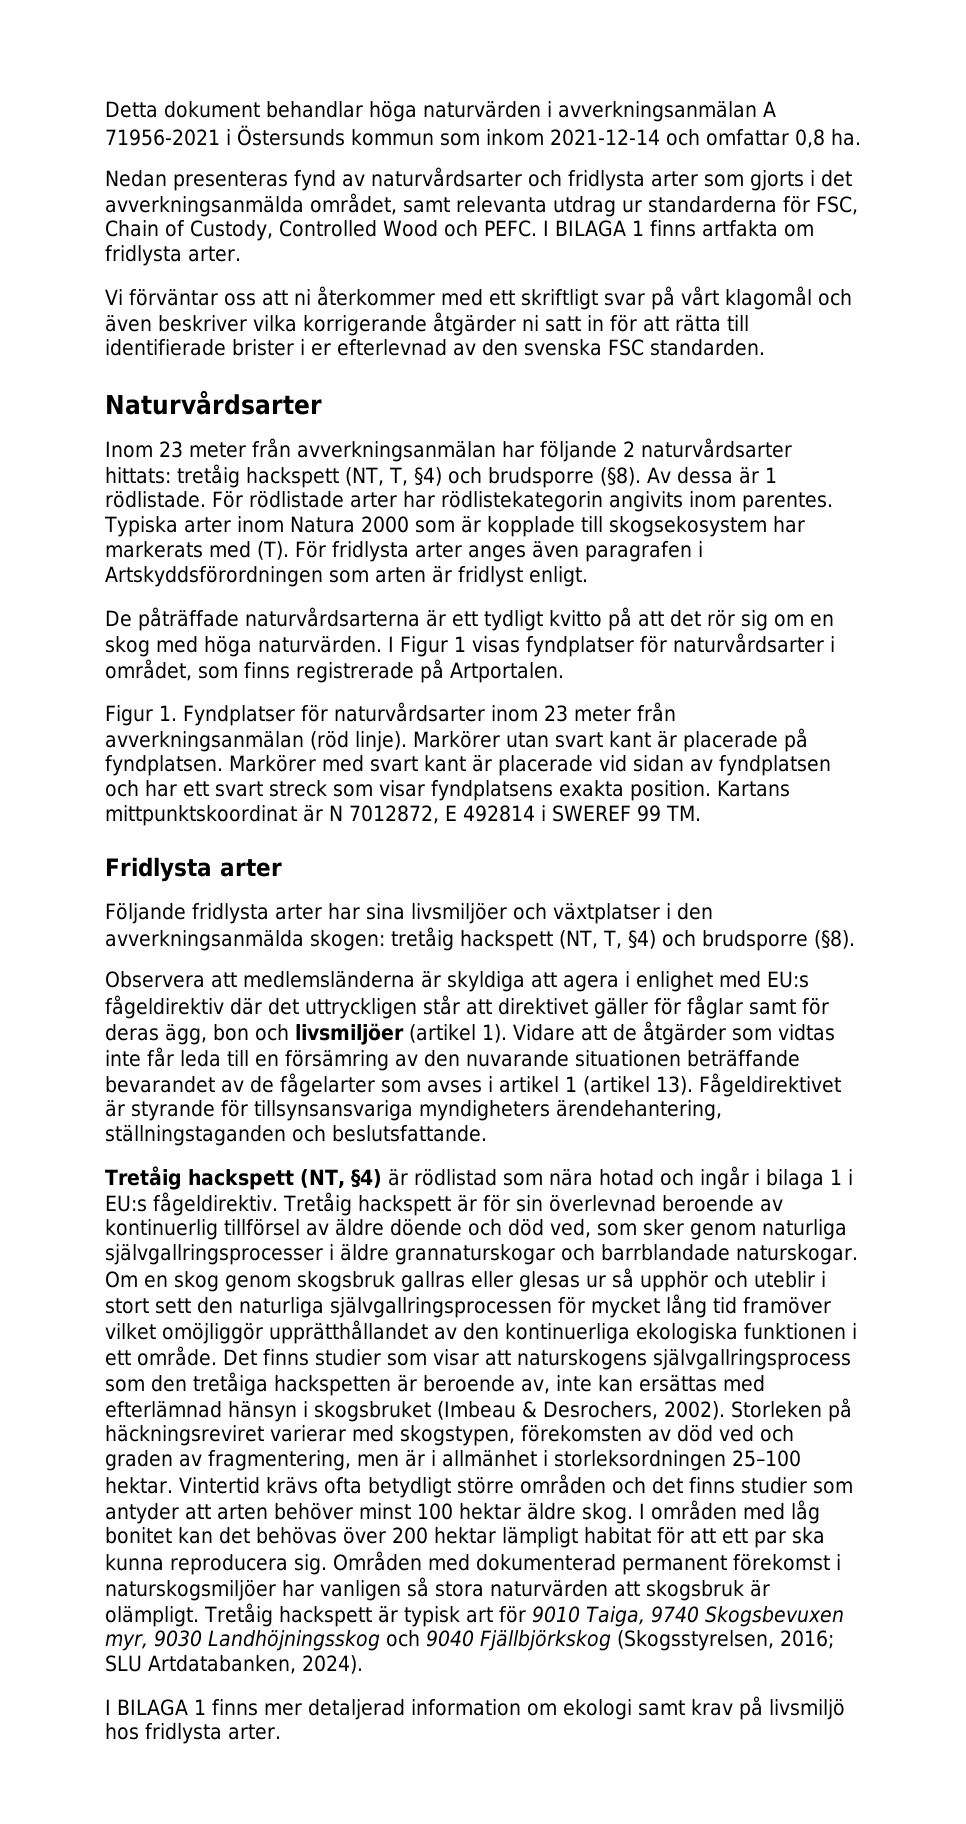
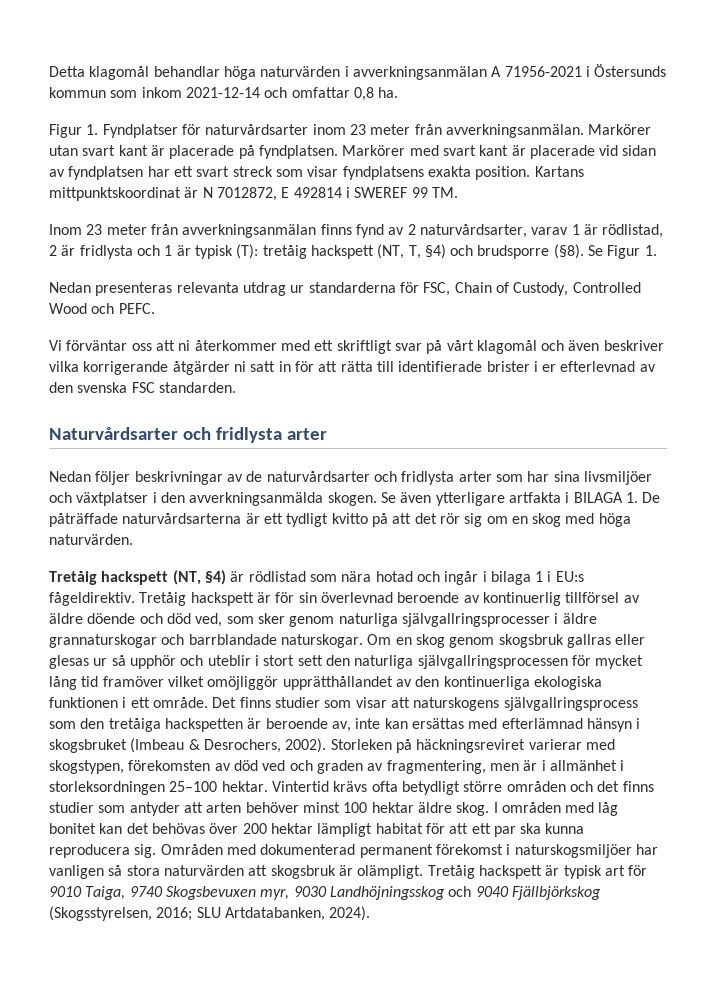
- Detta dokument behandlar höga naturvärden i avverkningsanmälan A 71956-2021 i Östersunds kommun som inkom 2021-12-14 och omfattar 0,8 ha.
+ Detta klagomål behandlar höga naturvärden i avverkningsanmälan A 71956-2021 i Östersunds kommun som inkom 2021-12-14 och omfattar 0,8 ha.
- Nedan presenteras fynd av naturvårdsarter och fridlysta arter som gjorts i det avverkningsanmälda området, samt relevanta utdrag ur standarderna för FSC, Chain of Custody, Controlled Wood och PEFC. I BILAGA 1 finns artfakta om fridlysta arter.
+ Figur 1. Fyndplatser för naturvårdsarter inom 23 meter från avverkningsanmälan. Markörer utan svart kant är placerade på fyndplatsen. Markörer med svart kant är placerade vid sidan av fyndplatsen har ett svart streck som visar fyndplatsens exakta position. Kartans mittpunktskoordinat är N 7012872, E 492814 i SWEREF 99 TM.
+ Inom 23 meter från avverkningsanmälan finns fynd av 2 naturvårdsarter, varav 1 är rödlistad, 2 är fridlysta och 1 är typisk (T): tretåig hackspett (NT, T, §4) och brudsporre (§8). Se Figur 1.
+ Nedan presenteras relevanta utdrag ur standarderna för FSC, Chain of Custody, Controlled Wood och PEFC.
- Naturvårdsarter
- Inom 23 meter från avverkningsanmälan har följande 2 naturvårdsarter hittats: tretåig hackspett (NT, T, §4) och brudsporre (§8). Av dessa är 1 rödlistade. För rödlistade arter har rödlistekategorin angivits inom parentes. Typiska arter inom Natura 2000 som är kopplade till skogsekosystem har markerats med (T). För fridlysta arter anges även paragrafen i Artskyddsförordningen som arten är fridlyst enligt.
- De påträffade naturvårdsarterna är ett tydligt kvitto på att det rör sig om en skog med höga naturvärden. I Figur 1 visas fyndplatser för naturvårdsarter i området, som finns registrerade på Artportalen.
- Figur 1. Fyndplatser för naturvårdsarter inom 23 meter från avverkningsanmälan (röd linje). Markörer utan svart kant är placerade på fyndplatsen. Markörer med svart kant är placerade vid sidan av fyndplatsen och har ett svart streck som visar fyndplatsens exakta position. Kartans mittpunktskoordinat är N 7012872, E 492814 i SWEREF 99 TM.
- Fridlysta arter
- Följande fridlysta arter har sina livsmiljöer och växtplatser i den avverkningsanmälda skogen: tretåig hackspett (NT, T, §4) och brudsporre (§8).
- Observera att medlemsländerna är skyldiga att agera i enlighet med EU:s fågeldirektiv där det uttryckligen står att direktivet gäller för fåglar samt för deras ägg, bon och livsmiljöer (artikel 1). Vidare att de åtgärder som vidtas inte får leda till en försämring av den nuvarande situationen beträffande bevarandet av de fågelarter som avses i artikel 1 (artikel 13). Fågeldirektivet är styrande för tillsynsansvariga myndigheters ärendehantering, ställningstaganden och beslutsfattande.
+ Naturvårdsarter och fridlysta arter
+ Nedan följer beskrivningar av de naturvårdsarter och fridlysta arter som har sina livsmiljöer och växtplatser i den avverkningsanmälda skogen. Se även ytterligare artfakta i BILAGA 1. De påträffade naturvårdsarterna är ett tydligt kvitto på att det rör sig om en skog med höga naturvärden.
- I BILAGA 1 finns mer detaljerad information om ekologi samt krav på livsmiljö hos fridlysta arter.

